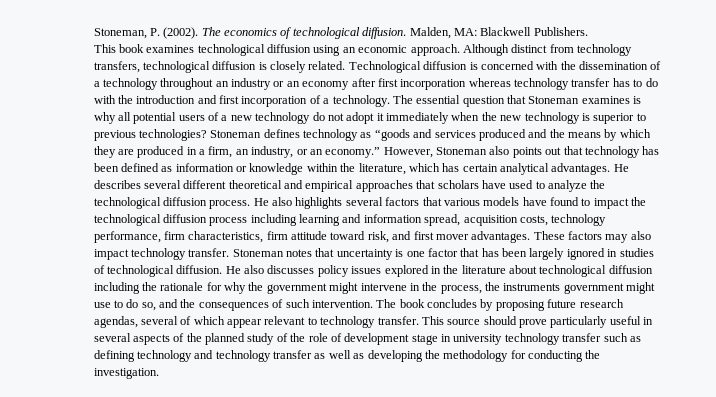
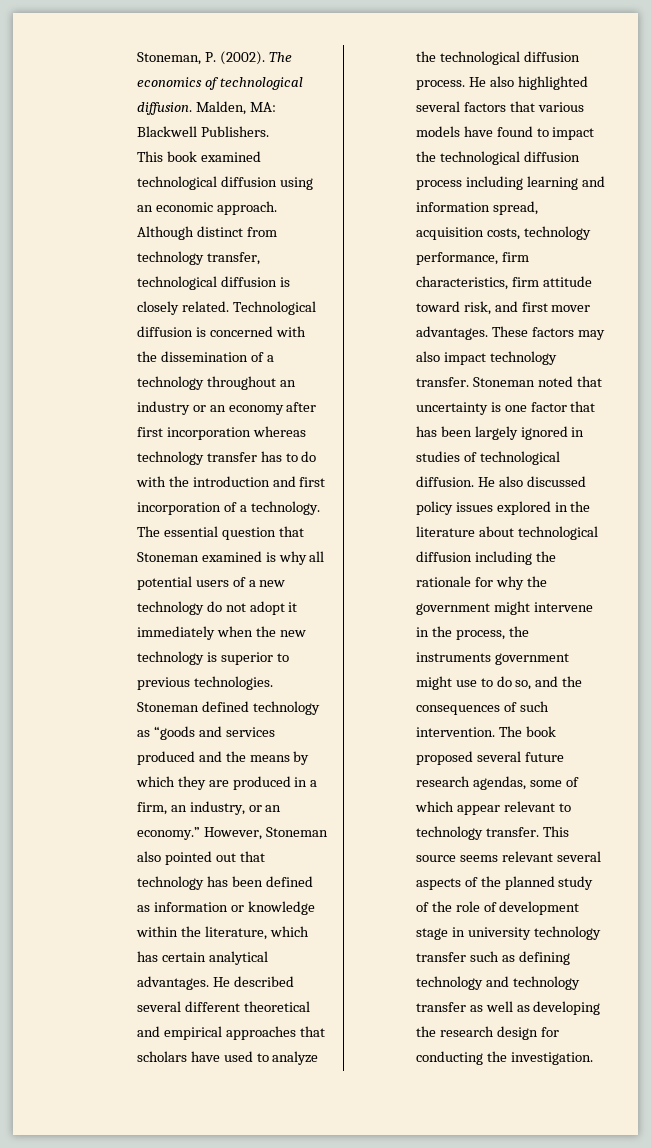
- This book examines technological diffusion using an economic approach.
+ This book examined technological diffusion using an economic approach.
- Although distinct from technology transfers, technological diffusion is closely related.
+ Although distinct from technology transfer, technological diffusion is closely related.
- The essential question that Stoneman examines is why all potential users of a new technology do not adopt it immediately when the new technology is superior to previous technologies? Stoneman defines technology as “goods and services produced and the means by which they are produced in a firm, an industry, or an economy.”
+ The essential question that Stoneman examined is why all potential users of a new technology do not adopt it immediately when the new technology is superior to previous technologies. Stoneman defined technology as “goods and services produced and the means by which they are produced in a firm, an industry, or an economy.”
- However, Stoneman also points out that technology has been defined as information or knowledge within the literature, which has certain analytical advantages.
+ However, Stoneman also pointed out that technology has been defined as information or knowledge within the literature, which has certain analytical advantages.
- He describes several different theoretical and empirical approaches that scholars have used to analyze the technological diffusion process.
+ He described several different theoretical and empirical approaches that scholars have used to analyze the technological diffusion process.
- He also highlights several factors that various models have found to impact the technological diffusion process including learning and information spread, acquisition costs, technology performance, firm characteristics, firm attitude toward risk, and first mover advantages.
+ He also highlighted several factors that various models have found to impact the technological diffusion process including learning and information spread, acquisition costs, technology performance, firm characteristics, firm attitude toward risk, and first mover advantages.
- Stoneman notes that uncertainty is one factor that has been largely ignored in studies of technological diffusion.
+ Stoneman noted that uncertainty is one factor that has been largely ignored in studies of technological diffusion.
- He also discusses policy issues explored in the literature about technological diffusion including the rationale for why the government might intervene in the process, the instruments government might use to do so, and the consequences of such intervention.
+ He also discussed policy issues explored in the literature about technological diffusion including the rationale for why the government might intervene in the process, the instruments government might use to do so, and the consequences of such intervention.
- The book concludes by proposing future research agendas, several of which appear relevant to technology transfer.
+ The book proposed several future research agendas, some of which appear relevant to technology transfer.
- This source should prove particularly useful in several aspects of the planned study of the role of development stage in university technology transfer such as defining technology and technology transfer as well as developing the methodology for conducting the investigation.
+ This source seems relevant several aspects of the planned study of the role of development stage in university technology transfer such as defining technology and technology transfer as well as developing the research design for conducting the investigation.

